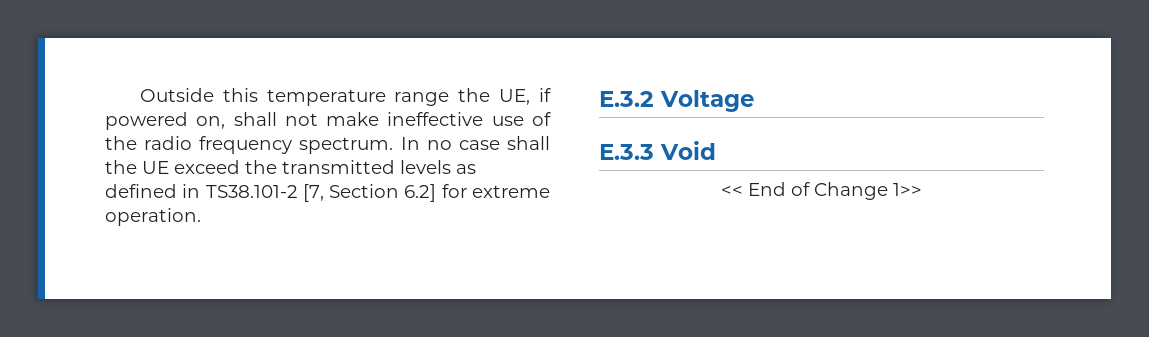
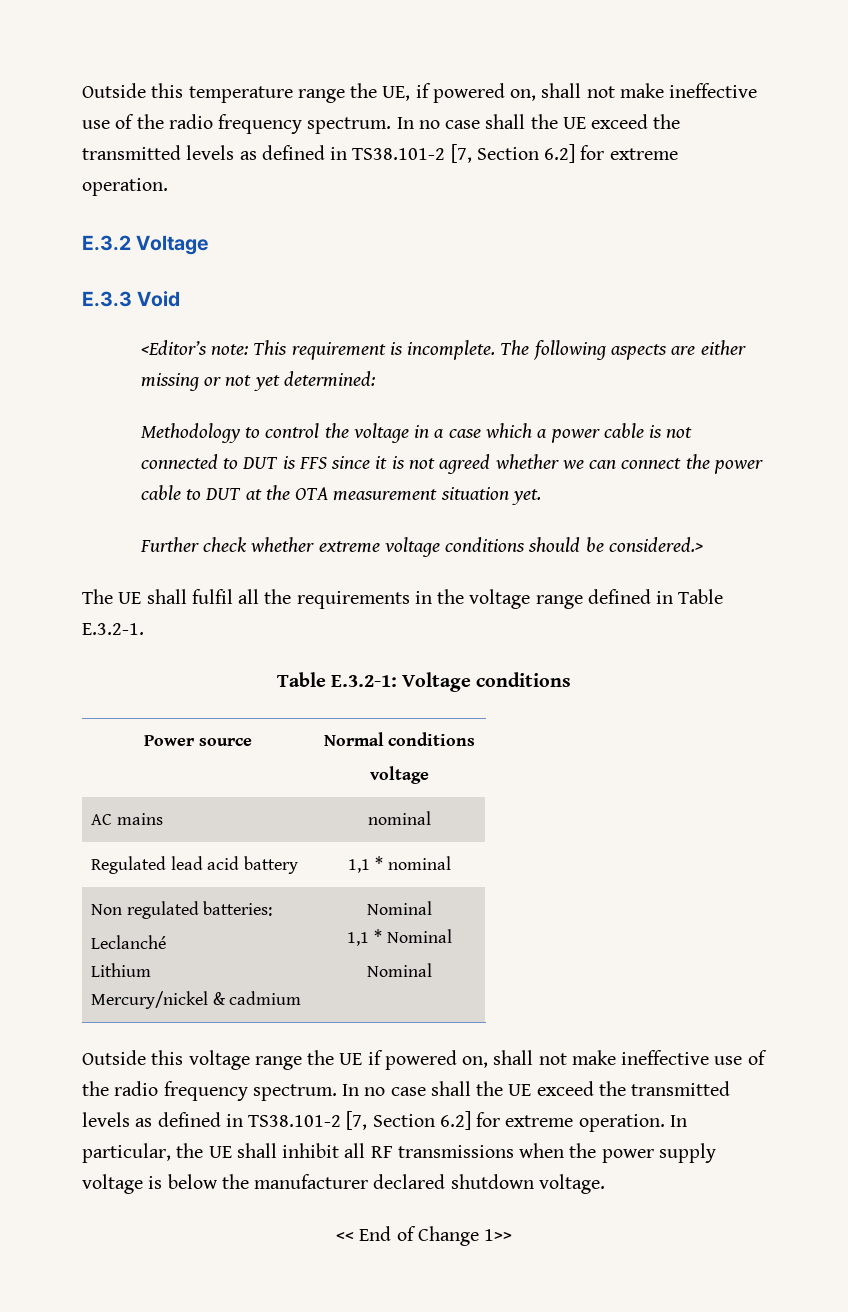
+ <Editor’s note: This requirement is incomplete. The following aspects are either missing or not yet determined:
+ Methodology to control the voltage in a case which a power cable is not connected to DUT is FFS since it is not agreed whether we can connect the power cable to DUT at the OTA measurement situation yet.
+ Further check whether extreme voltage conditions should be considered.>
+ The UE shall fulfil all the requirements in the voltage range defined in Table E.3.2-1.
+ Table E.3.2-1: Voltage conditions
+ Power source | Normal conditions
+ voltage
+ AC mains | nominal
+ Regulated lead acid battery | 1,1 * nominal
+ Non regulated batteries:
+ Leclanché
+ Lithium
+ Mercury/nickel & cadmium | Nominal
+ 1,1 * Nominal
+ Nominal
+ Outside this voltage range the UE if powered on, shall not make ineffective use of the radio frequency spectrum. In no case shall the UE exceed the transmitted levels as defined in TS38.101-2 [7, Section 6.2] for extreme operation. In particular, the UE shall inhibit all RF transmissions when the power supply voltage is below the manufacturer declared shutdown voltage.

